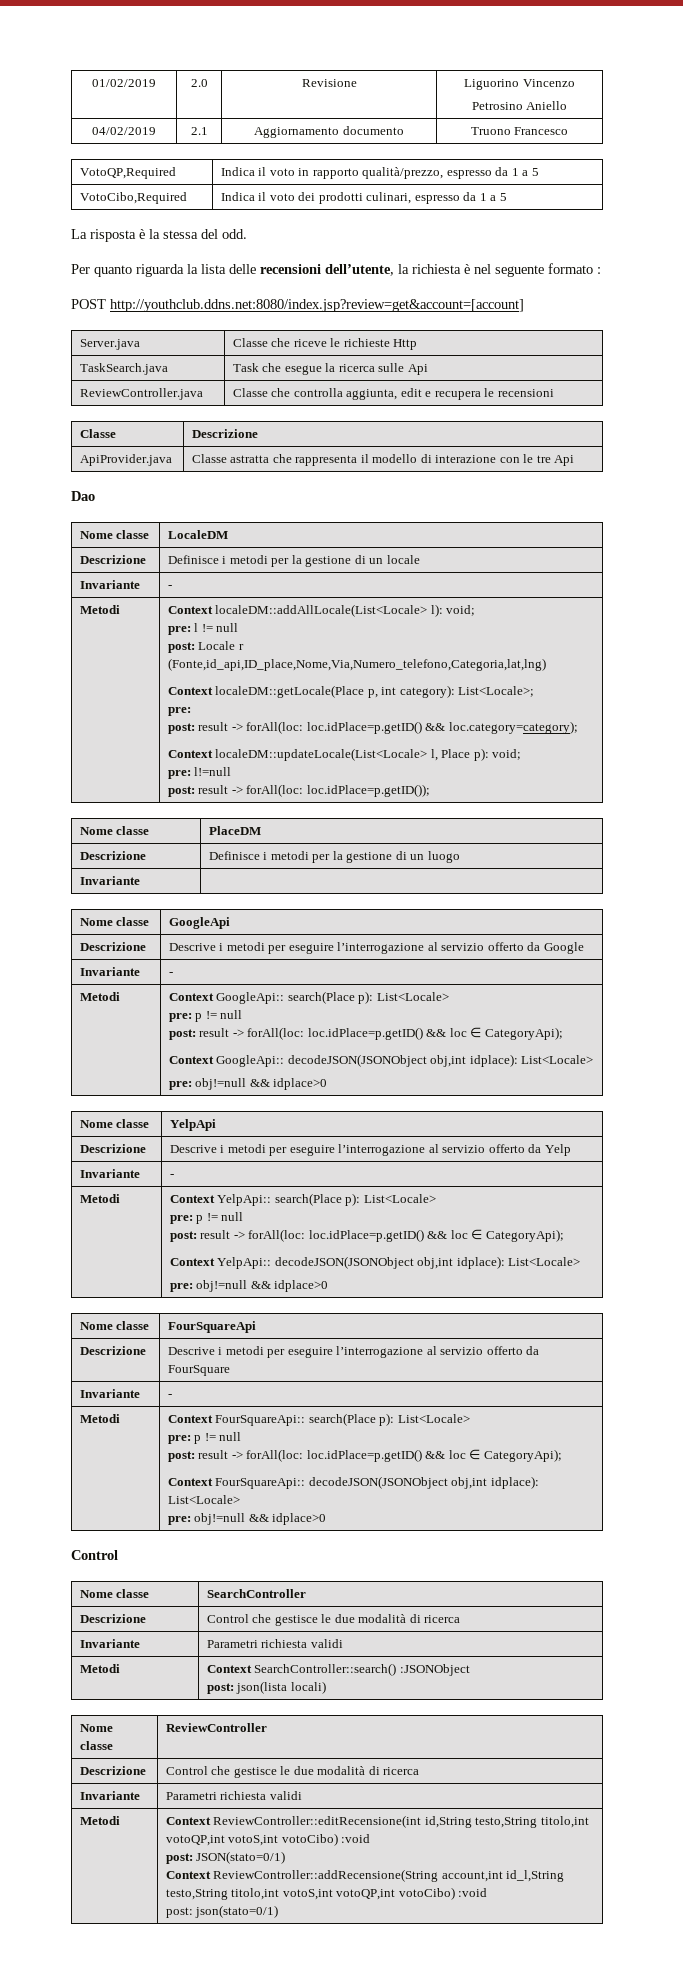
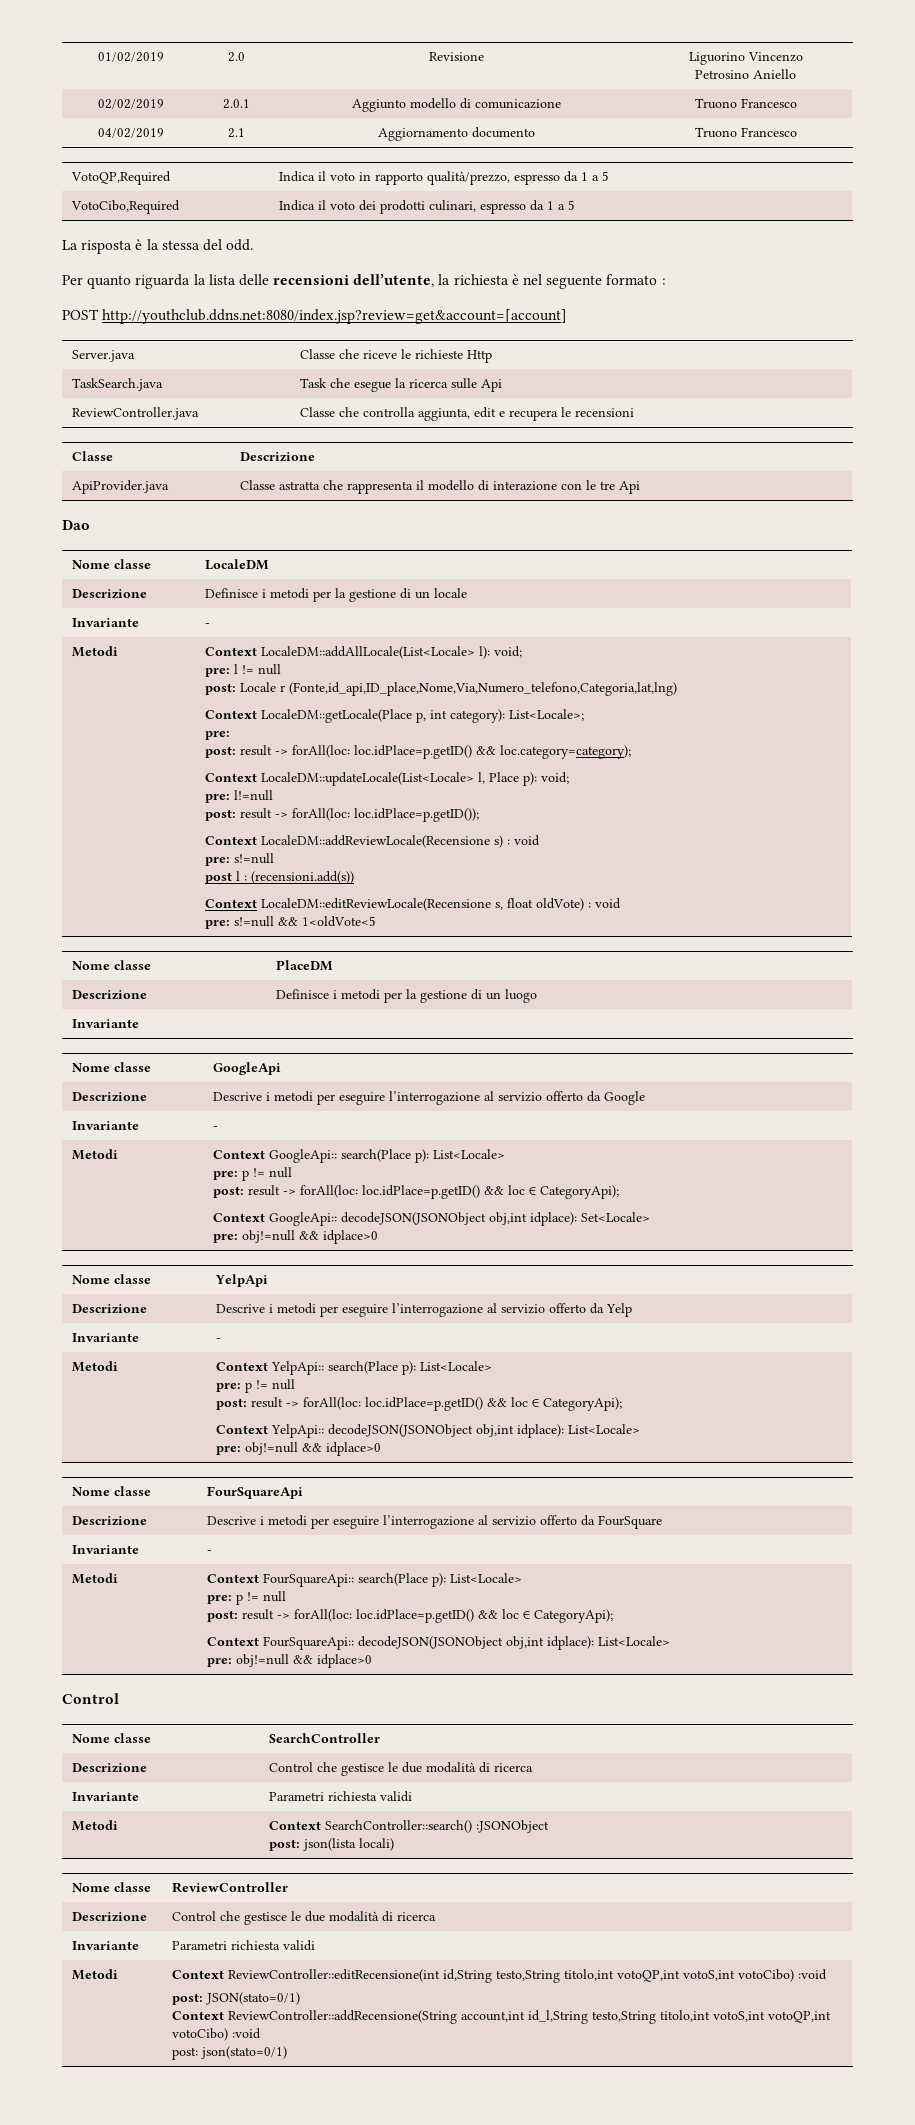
+ 02/02/2019 | 2.0.1 | Aggiunto modello di comunicazione | Truono Francesco
- Context localeDM::addAllLocale(List<Locale> l): void;
+ Context LocaleDM::addAllLocale(List<Locale> l): void;
- Context localeDM::getLocale(Place p, int category): List<Locale>;
+ Context LocaleDM::getLocale(Place p, int category): List<Locale>;
- Context localeDM::updateLocale(List<Locale> l, Place p): void;
+ Context LocaleDM::updateLocale(List<Locale> l, Place p): void;
+ Context LocaleDM::addReviewLocale(Recensione s) : void
+ pre: s!=null
+ post l : (recensioni.add(s))
+ Context LocaleDM::editReviewLocale(Recensione s, float oldVote) : void
+ pre: s!=null && 1<oldVote<5
  Metodi | Context GoogleApi:: search(Place p): List<Locale>
  pre: p != null
  post: result -> forAll(loc: loc.idPlace=p.getID() && loc ∈ CategoryApi);
- Context GoogleApi:: decodeJSON(JSONObject obj,int idplace): List<Locale>
+ Context GoogleApi:: decodeJSON(JSONObject obj,int idplace): Set<Locale>

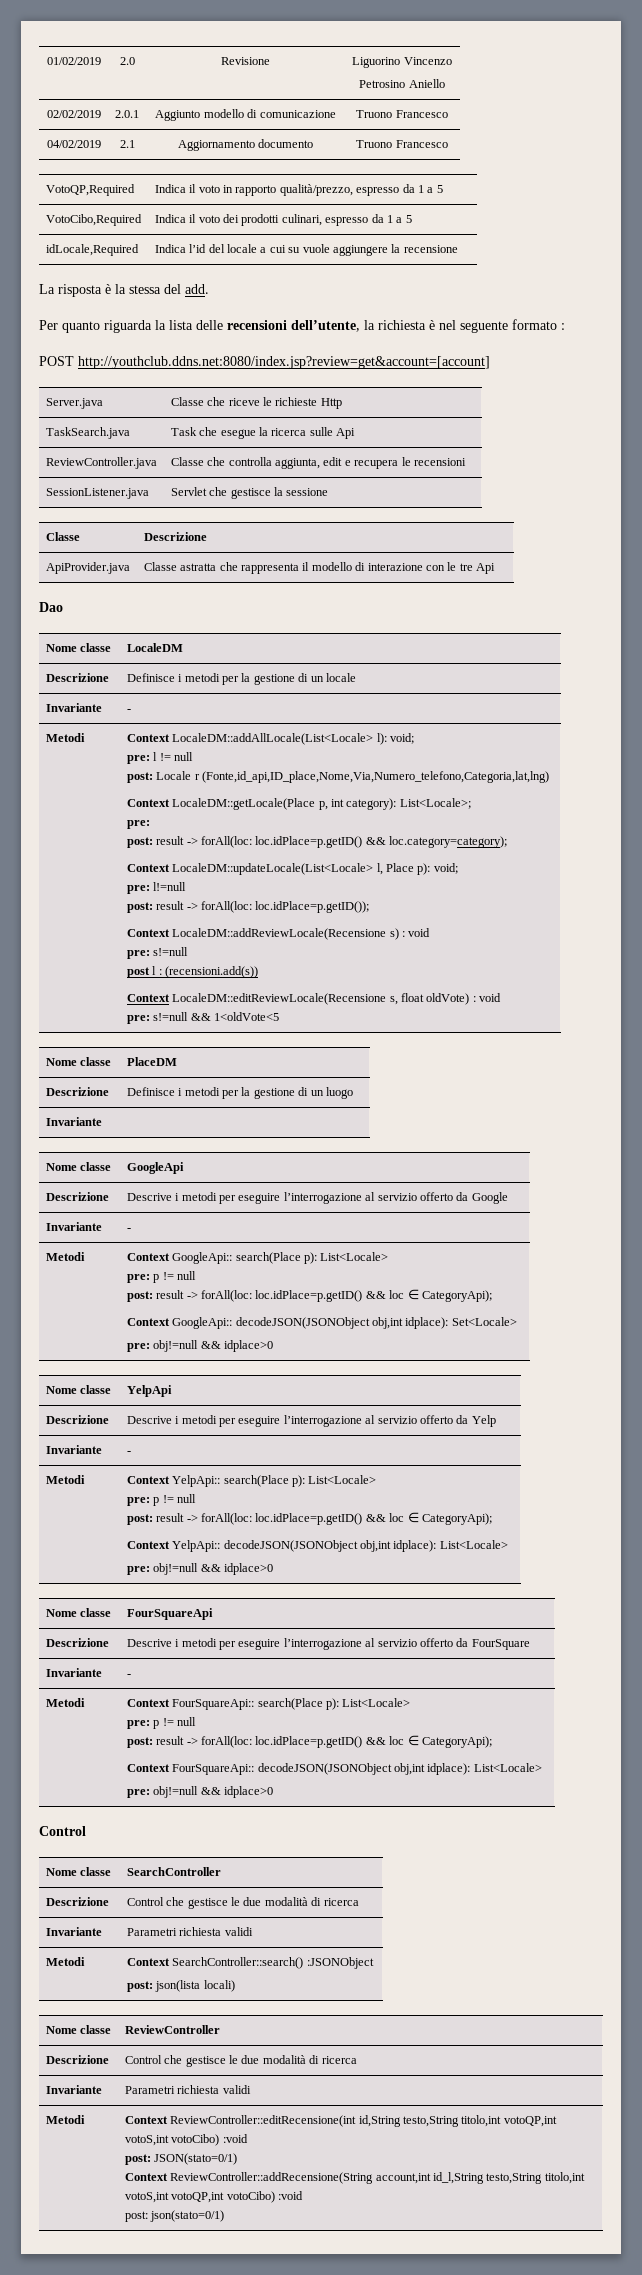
+ idLocale,Required | Indica l’id del locale a cui su vuole aggiungere la recensione
- La risposta è la stessa del odd.
+ La risposta è la stessa del add.
+ SessionListener.java | Servlet che gestisce la sessione

